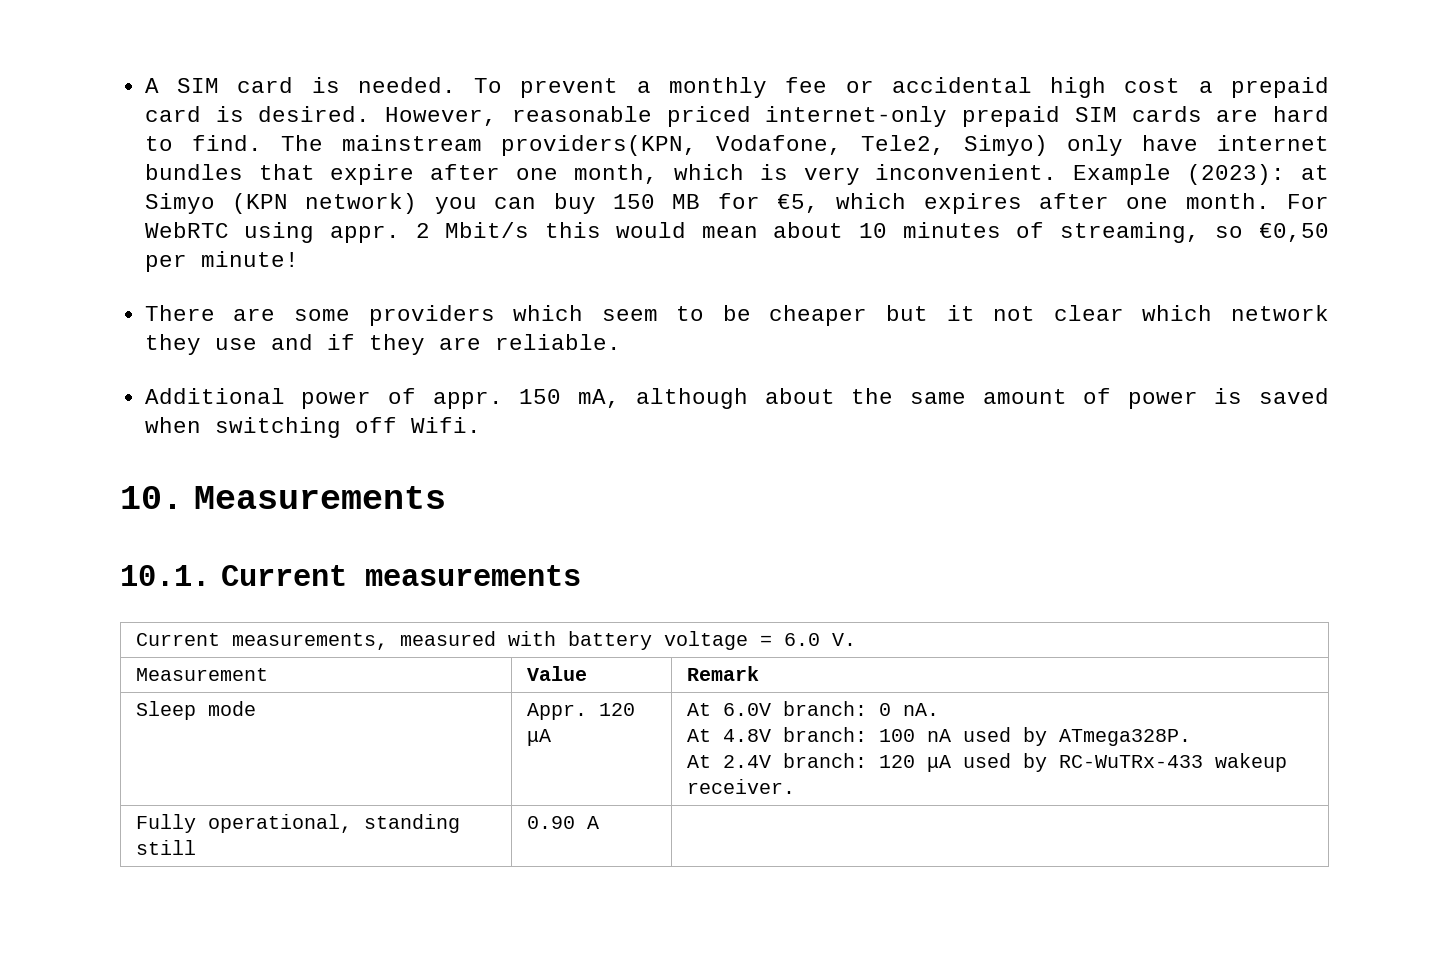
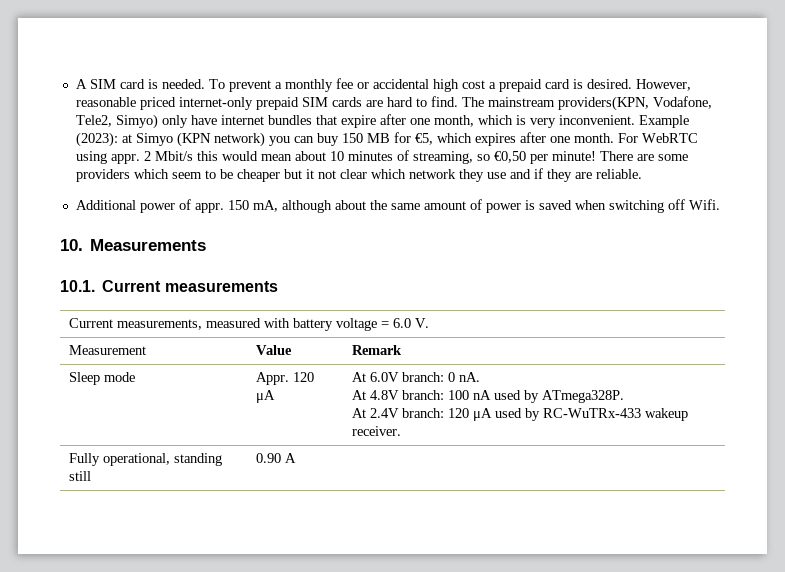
- 2 Mbit/s this would mean about 10 minutes of streaming, so €0,50 per minute!
- There are some providers which seem to be cheaper but it not clear which network they use and if they are reliable.
+ 2 Mbit/s this would mean about 10 minutes of streaming, so €0,50 per minute! There are some providers which seem to be cheaper but it not clear which network they use and if they are reliable.

